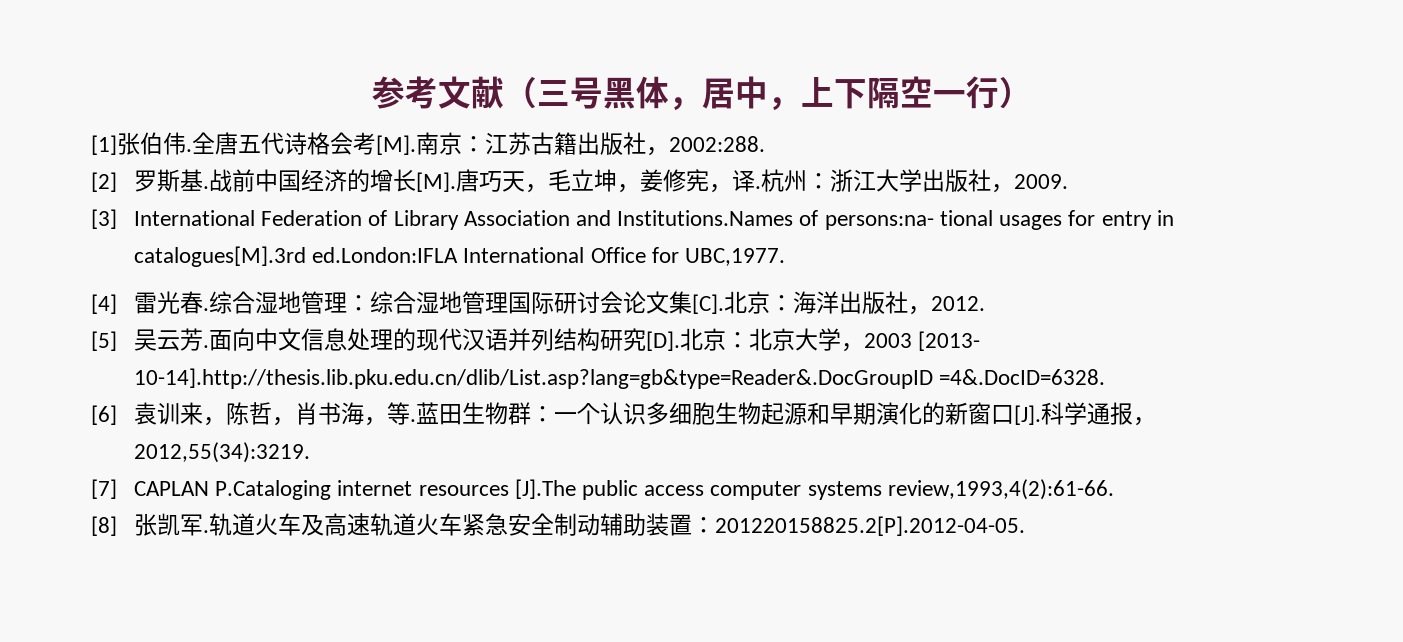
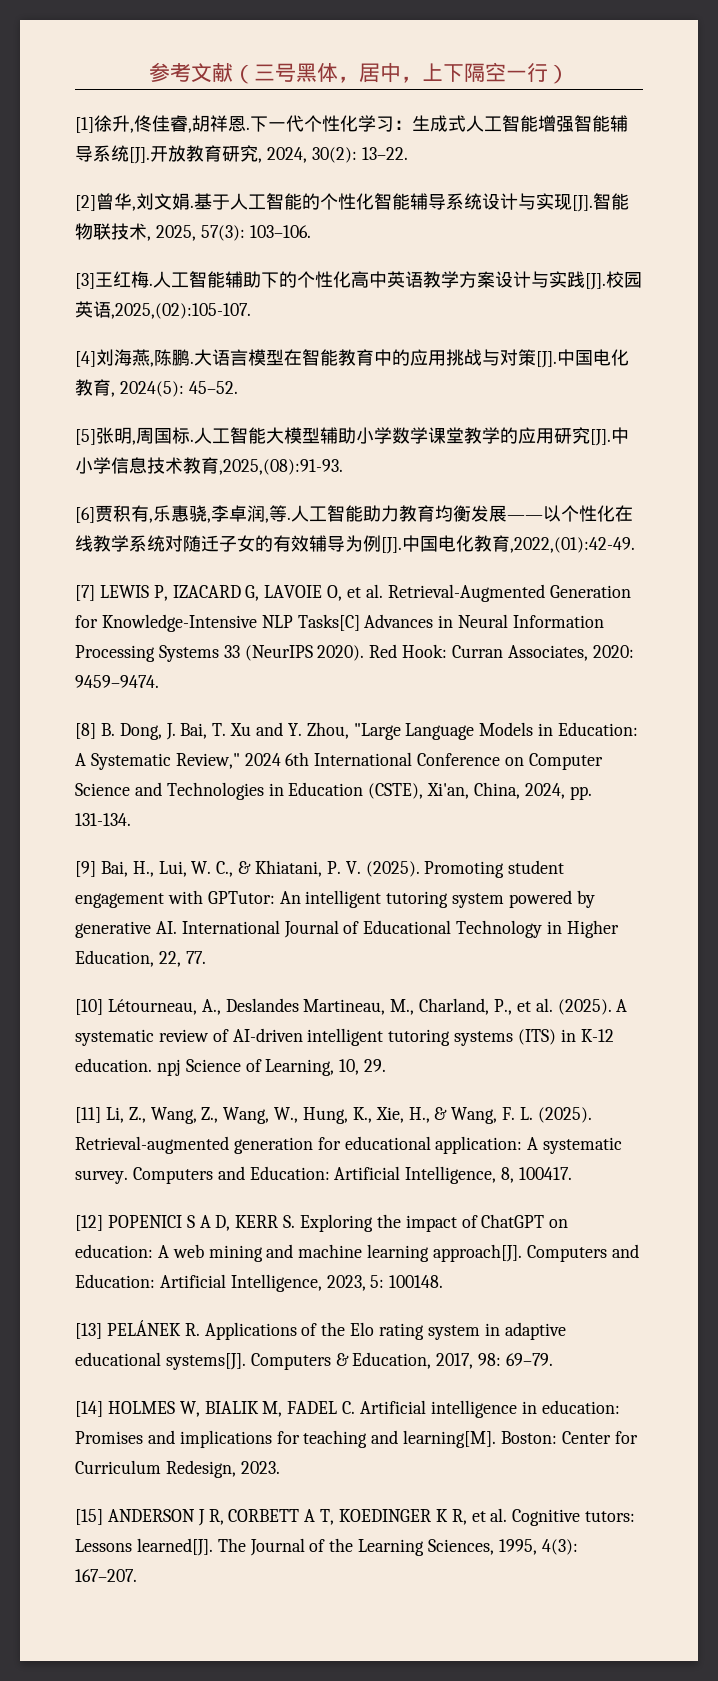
- [1]张伯伟.全唐五代诗格会考[M].南京：江苏古籍出版社，2002:288.
- [2]罗斯基.战前中国经济的增长[M].唐巧天，毛立坤，姜修宪，译.杭州：浙江大学出版社，2009.
- [3] International Federation of Library Association and Institutions.Names of persons:na- tional usages for entry in catalogues[M].3rd ed.London:IFLA International Office for UBC,1977.
- [4]雷光春.综合湿地管理：综合湿地管理国际研讨会论文集[C].北京：海洋出版社，2012.
- [5]吴云芳.面向中文信息处理的现代汉语并列结构研究[D].北京：北京大学，2003 [2013- 10-14].http://thesis.lib.pku.edu.cn/dlib/List.asp?lang=gb&type=Reader&.DocGroupID =4&.DocID=6328.
- [6]袁训来，陈哲，肖书海，等.蓝田生物群：一个认识多细胞生物起源和早期演化的新窗口[J].科学通报，2012,55(34):3219.
- [7] CAPLAN P.Cataloging internet resources [J].The public access computer systems review,1993,4(2):61-66.
- [8]张凯军.轨道火车及高速轨道火车紧急安全制动辅助装置：201220158825.2[P].2012-04-05.
+ [1]徐升,佟佳睿,胡祥恩.下一代个性化学习：生成式人工智能增强智能辅导系统[J].开放教育研究, 2024, 30(2): 13–22.
+ [2]曾华,刘文娟.基于人工智能的个性化智能辅导系统设计与实现[J].智能物联技术, 2025, 57(3): 103–106.
+ [3]王红梅.人工智能辅助下的个性化高中英语教学方案设计与实践[J].校园英语,2025,(02):105-107.
+ [4]刘海燕,陈鹏.大语言模型在智能教育中的应用挑战与对策[J].中国电化教育, 2024(5): 45–52.
+ [5]张明,周国标.人工智能大模型辅助小学数学课堂教学的应用研究[J].中小学信息技术教育,2025,(08):91-93.
+ [6]贾积有,乐惠骁,李卓润,等.人工智能助力教育均衡发展——以个性化在线教学系统对随迁子女的有效辅导为例[J].中国电化教育,2022,(01):42-49.
+ [7] LEWIS P, IZACARD G, LAVOIE O, et al. Retrieval-Augmented Generation for Knowledge-Intensive NLP Tasks[C] Advances in Neural Information Processing Systems 33 (NeurIPS 2020). Red Hook: Curran Associates, 2020: 9459–9474.
+ [8] B. Dong, J. Bai, T. Xu and Y. Zhou, "Large Language Models in Education: A Systematic Review," 2024 6th International Conference on Computer Science and Technologies in Education (CSTE), Xi'an, China, 2024, pp. 131-134.
+ [9] Bai, H., Lui, W. C., & Khiatani, P. V. (2025). Promoting student engagement with GPTutor: An intelligent tutoring system powered by generative AI. International Journal of Educational Technology in Higher Education, 22, 77.
+ [10] Létourneau, A., Deslandes Martineau, M., Charland, P., et al. (2025). A systematic review of AI-driven intelligent tutoring systems (ITS) in K-12 education. npj Science of Learning, 10, 29.
+ [11] Li, Z., Wang, Z., Wang, W., Hung, K., Xie, H., & Wang, F. L. (2025). Retrieval-augmented generation for educational application: A systematic survey. Computers and Education: Artificial Intelligence, 8, 100417.
+ [12] POPENICI S A D, KERR S. Exploring the impact of ChatGPT on education: A web mining and machine learning approach[J]. Computers and Education: Artificial Intelligence, 2023, 5: 100148.
+ [13] PELÁNEK R. Applications of the Elo rating system in adaptive educational systems[J]. Computers & Education, 2017, 98: 69–79.
+ [14] HOLMES W, BIALIK M, FADEL C. Artificial intelligence in education: Promises and implications for teaching and learning[M]. Boston: Center for Curriculum Redesign, 2023.
+ [15] ANDERSON J R, CORBETT A T, KOEDINGER K R, et al. Cognitive tutors: Lessons learned[J]. The Journal of the Learning Sciences, 1995, 4(3): 167–207.

